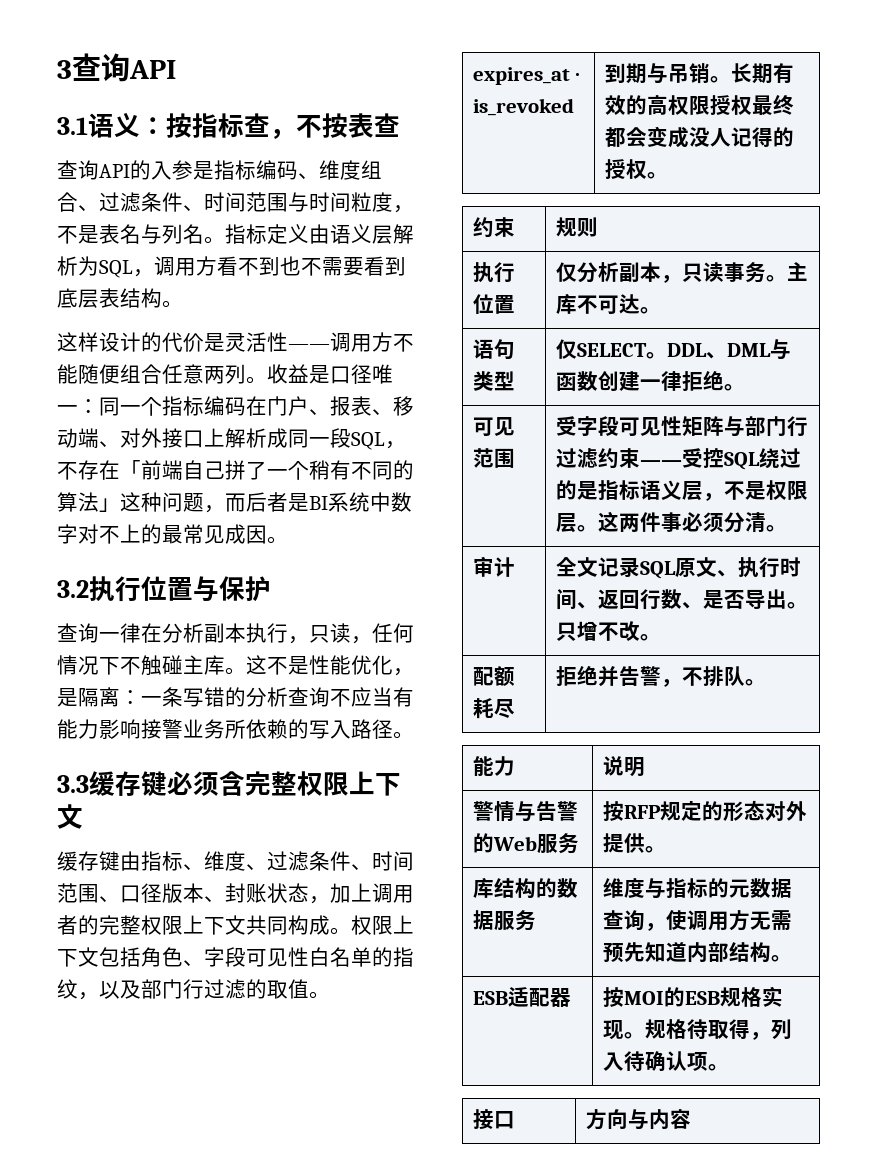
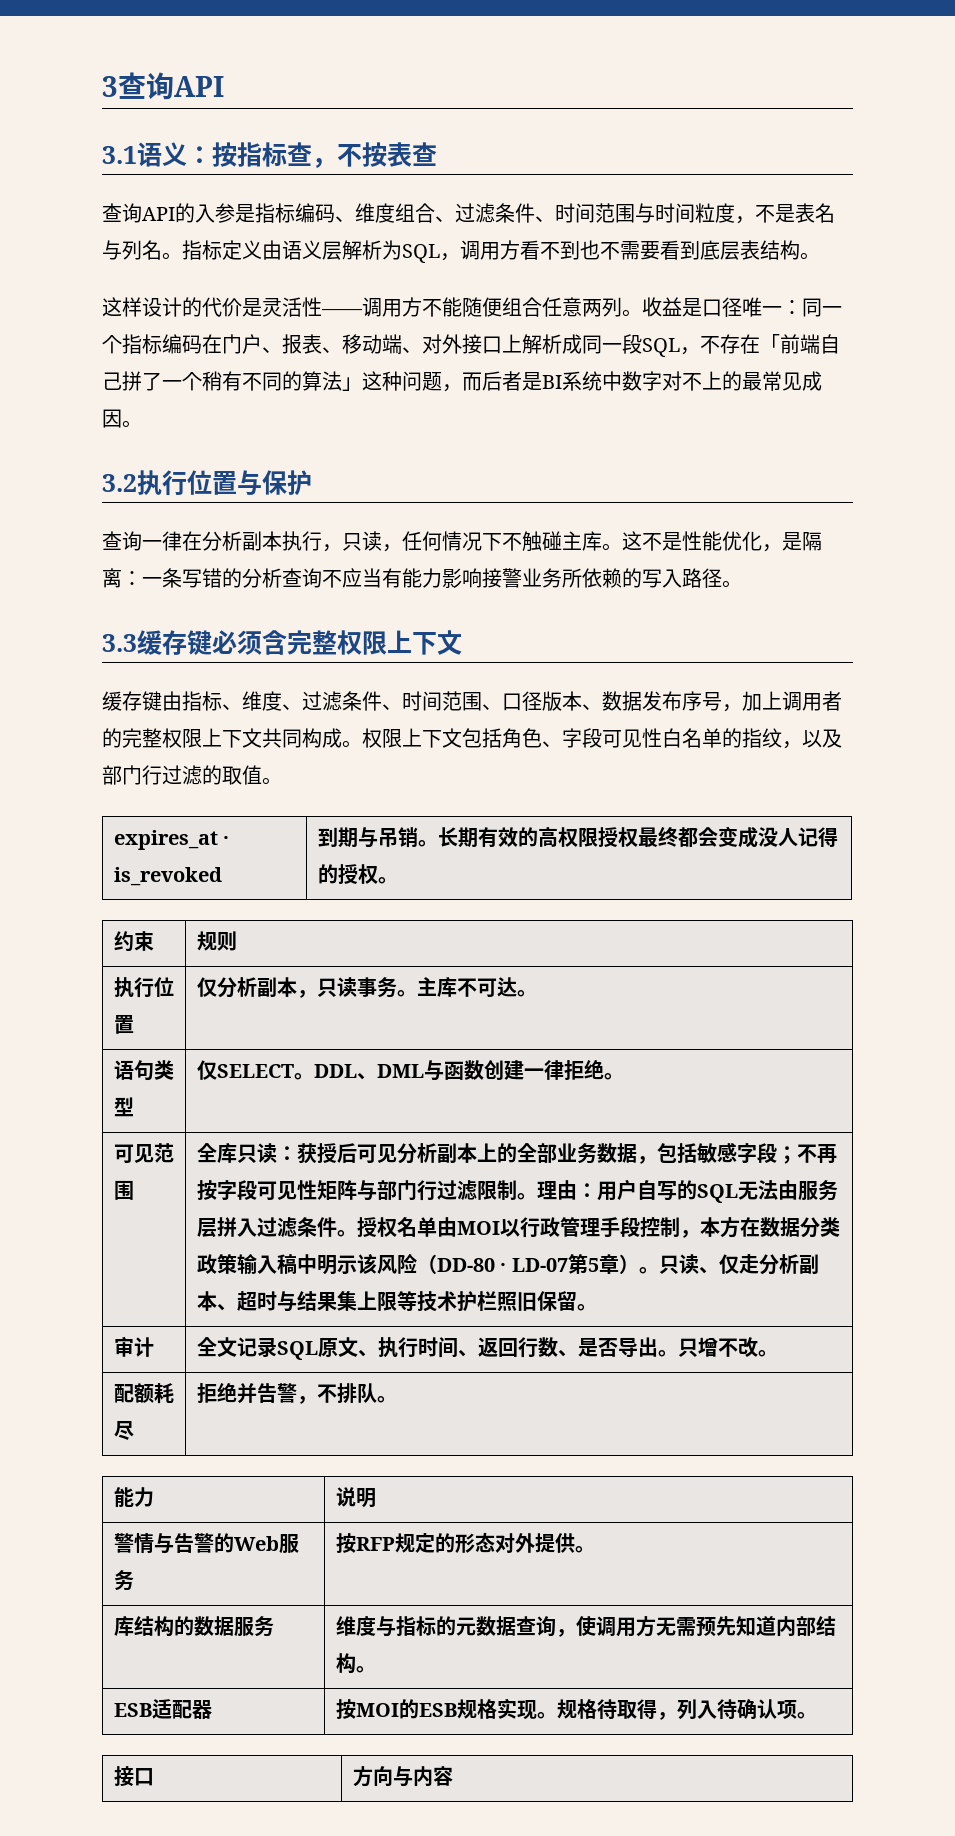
- 缓存键由指标、维度、过滤条件、时间范围、口径版本、封账状态，加上调用者的完整权限上下文共同构成。
+ 缓存键由指标、维度、过滤条件、时间范围、口径版本、数据发布序号，加上调用者的完整权限上下文共同构成。
- 受字段可见性矩阵与部门行过滤约束——受控SQL绕过的是指标语义层，不是权限层。这两件事必须分清。
+ 全库只读：获授后可见分析副本上的全部业务数据，包括敏感字段；不再按字段可见性矩阵与部门行过滤限制。理由：用户自写的SQL无法由服务层拼入过滤条件。授权名单由MOI以行政管理手段控制，本方在数据分类政策输入稿中明示该风险（DD-80 · LD-07第5章）。只读、仅走分析副本、超时与结果集上限等技术护栏照旧保留。

